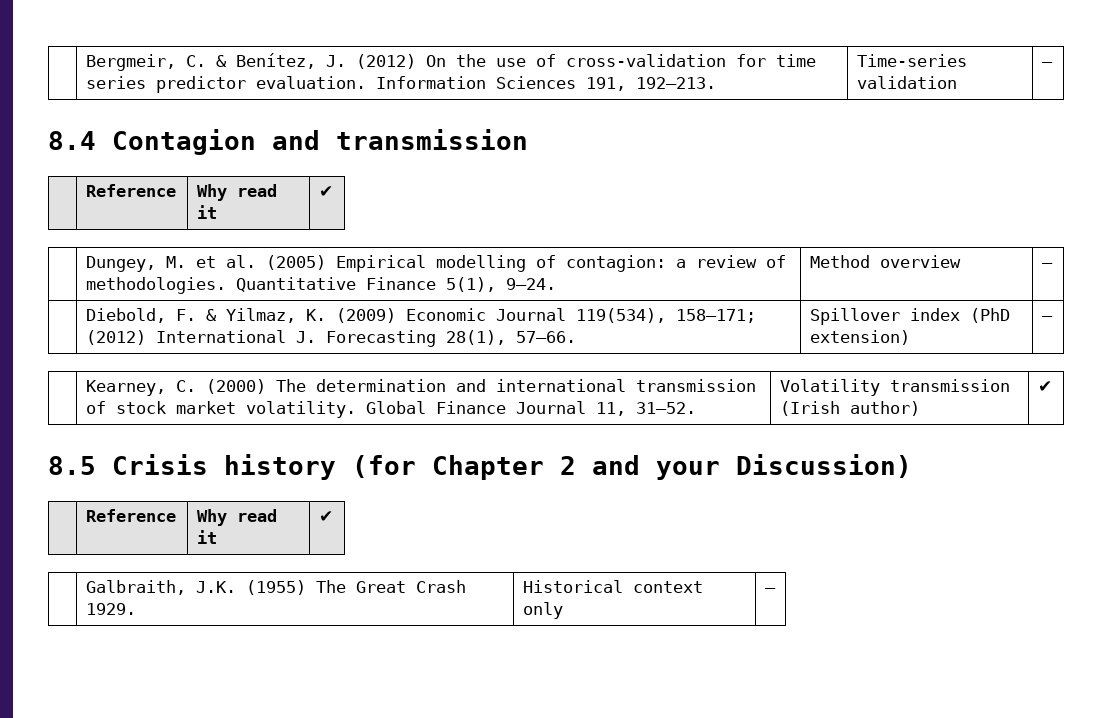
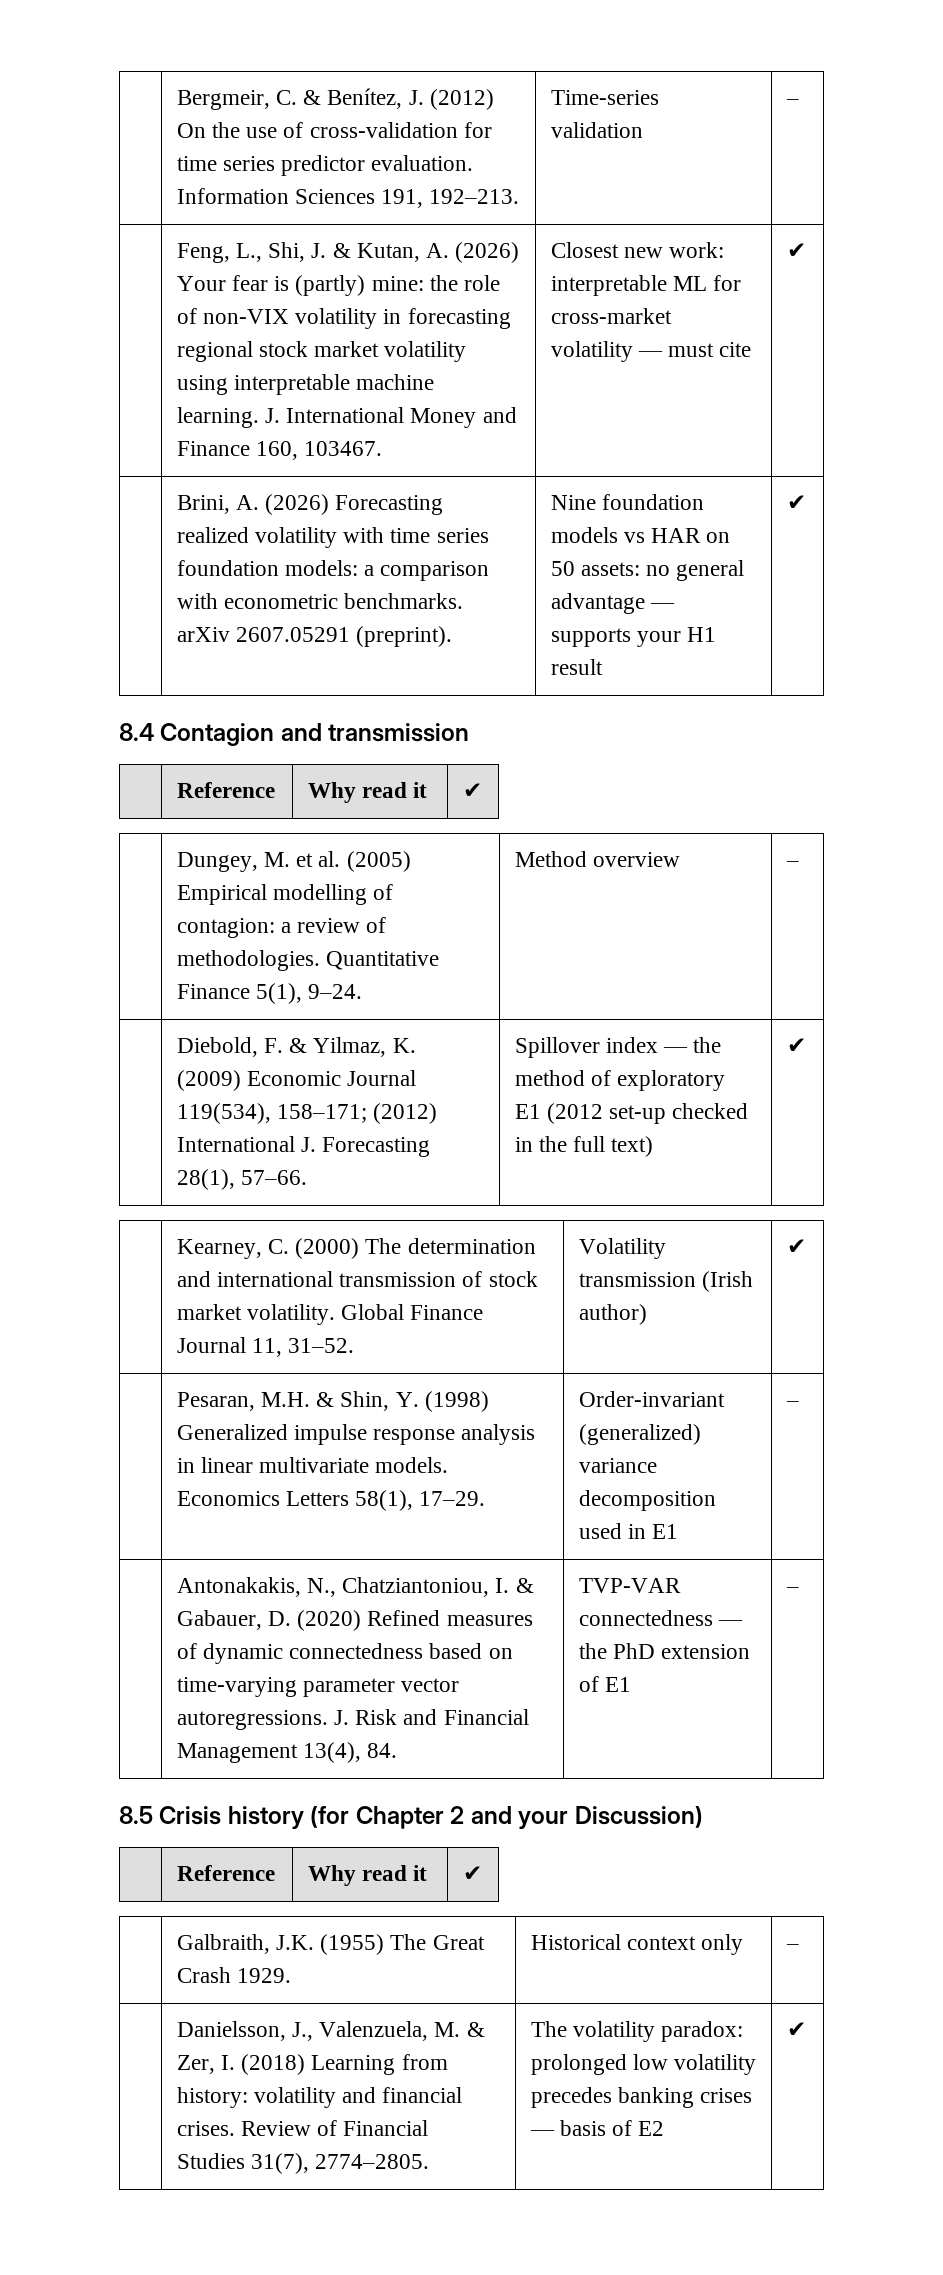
+ Feng, L., Shi, J. & Kutan, A. (2026) Your fear is (partly) mine: the role of non-VIX volatility in forecasting regional stock market volatility using interpretable machine learning. J. International Money and Finance 160, 103467. | Closest new work: interpretable ML for cross-market volatility — must cite | ✔
+ | Brini, A. (2026) Forecasting realized volatility with time series foundation models: a comparison with econometric benchmarks. arXiv 2607.05291 (preprint). | Nine foundation models vs HAR on 50 assets: no general advantage — supports your H1 result | ✔
- | Diebold, F. & Yilmaz, K. (2009) Economic Journal 119(534), 158–171; (2012) International J. Forecasting 28(1), 57–66. | Spillover index (PhD extension) | –
+ | Diebold, F. & Yilmaz, K. (2009) Economic Journal 119(534), 158–171; (2012) International J. Forecasting 28(1), 57–66. | Spillover index — the method of exploratory E1 (2012 set-up checked in the full text) | ✔
+ | Pesaran, M.H. & Shin, Y. (1998) Generalized impulse response analysis in linear multivariate models. Economics Letters 58(1), 17–29. | Order-invariant (generalized) variance decomposition used in E1 | –
+ | Antonakakis, N., Chatziantoniou, I. & Gabauer, D. (2020) Refined measures of dynamic connectedness based on time-varying parameter vector autoregressions. J. Risk and Financial Management 13(4), 84. | TVP-VAR connectedness — the PhD extension of E1 | –
+ | Danielsson, J., Valenzuela, M. & Zer, I. (2018) Learning from history: volatility and financial crises. Review of Financial Studies 31(7), 2774–2805. | The volatility paradox: prolonged low volatility precedes banking crises — basis of E2 | ✔

